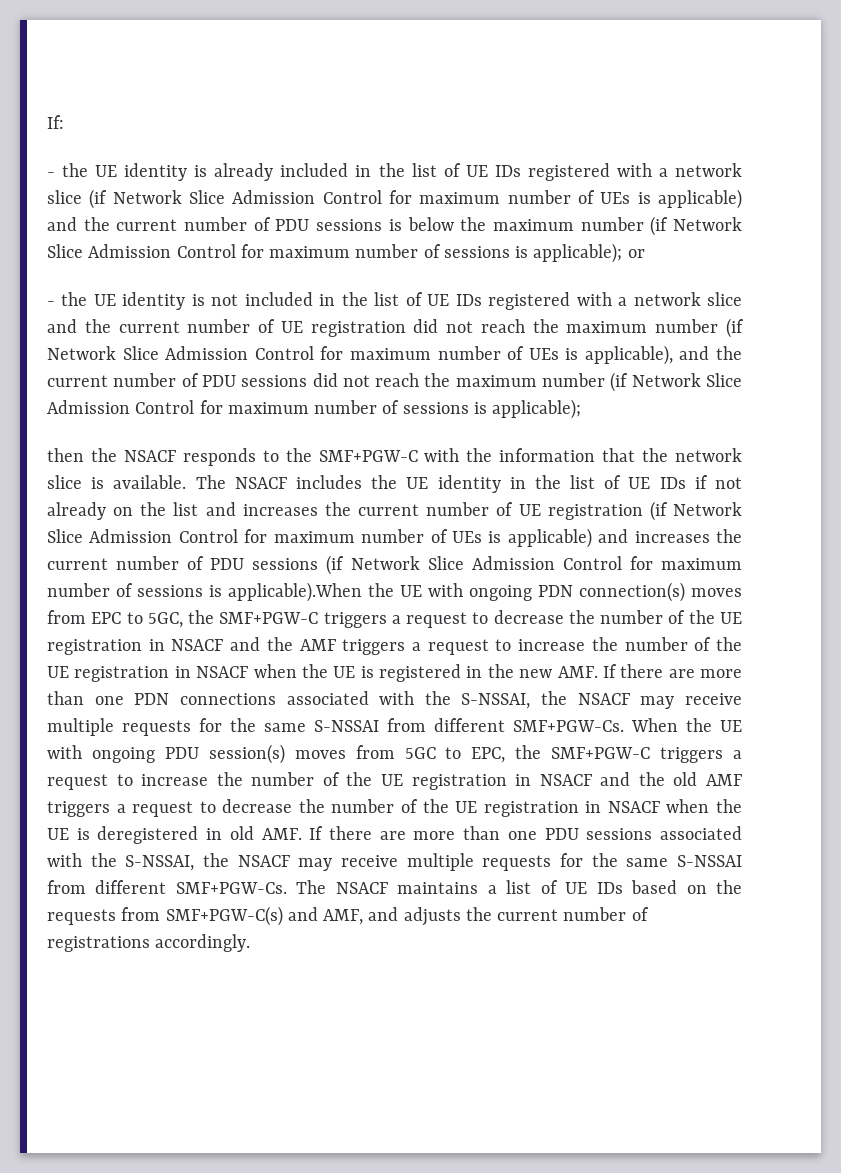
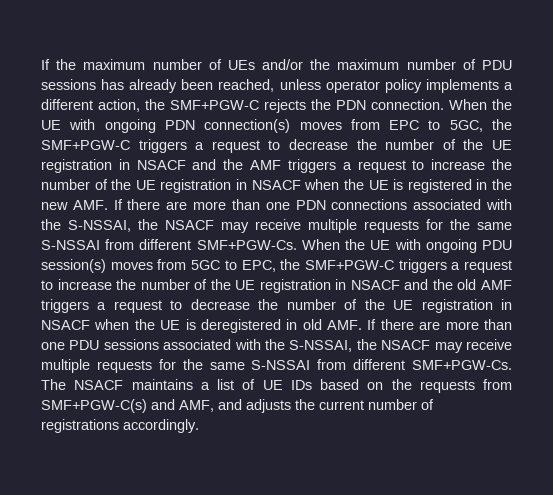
- If:
- - the UE identity is already included in the list of UE IDs registered with a network slice (if Network Slice Admission Control for maximum number of UEs is applicable) and the current number of PDU sessions is below the maximum number (if Network Slice Admission Control for maximum number of sessions is applicable); or
- - the UE identity is not included in the list of UE IDs registered with a network slice and the current number of UE registration did not reach the maximum number (if Network Slice Admission Control for maximum number of UEs is applicable), and the current number of PDU sessions did not reach the maximum number (if Network Slice Admission Control for maximum number of sessions is applicable);
- then the NSACF responds to the SMF+PGW-C with the information that the network slice is available. The NSACF includes the UE identity in the list of UE IDs if not already on the list and increases the current number of UE registration (if Network Slice Admission Control for maximum number of UEs is applicable) and increases the current number of PDU sessions (if Network Slice Admission Control for maximum number of sessions is applicable).When the UE with ongoing PDN connection(s) moves from EPC to 5GC, the SMF+PGW-C triggers a request to decrease the number of the UE registration in NSACF and the AMF triggers a request to increase the number of the UE registration in NSACF when the UE is registered in the new AMF. If there are more than one PDN connections associated with the S-NSSAI, the NSACF may receive multiple requests for the same S-NSSAI from different SMF+PGW-Cs.
+ If the maximum number of UEs and/or the maximum number of PDU sessions has already been reached, unless operator policy implements a different action, the SMF+PGW-C rejects the PDN connection. When the UE with ongoing PDN connection(s) moves from EPC to 5GC, the SMF+PGW-C triggers a request to decrease the number of the UE registration in NSACF and the AMF triggers a request to increase the number of the UE registration in NSACF when the UE is registered in the new AMF. If there are more than one PDN connections associated with the S-NSSAI, the NSACF may receive multiple requests for the same S-NSSAI from different SMF+PGW-Cs.

